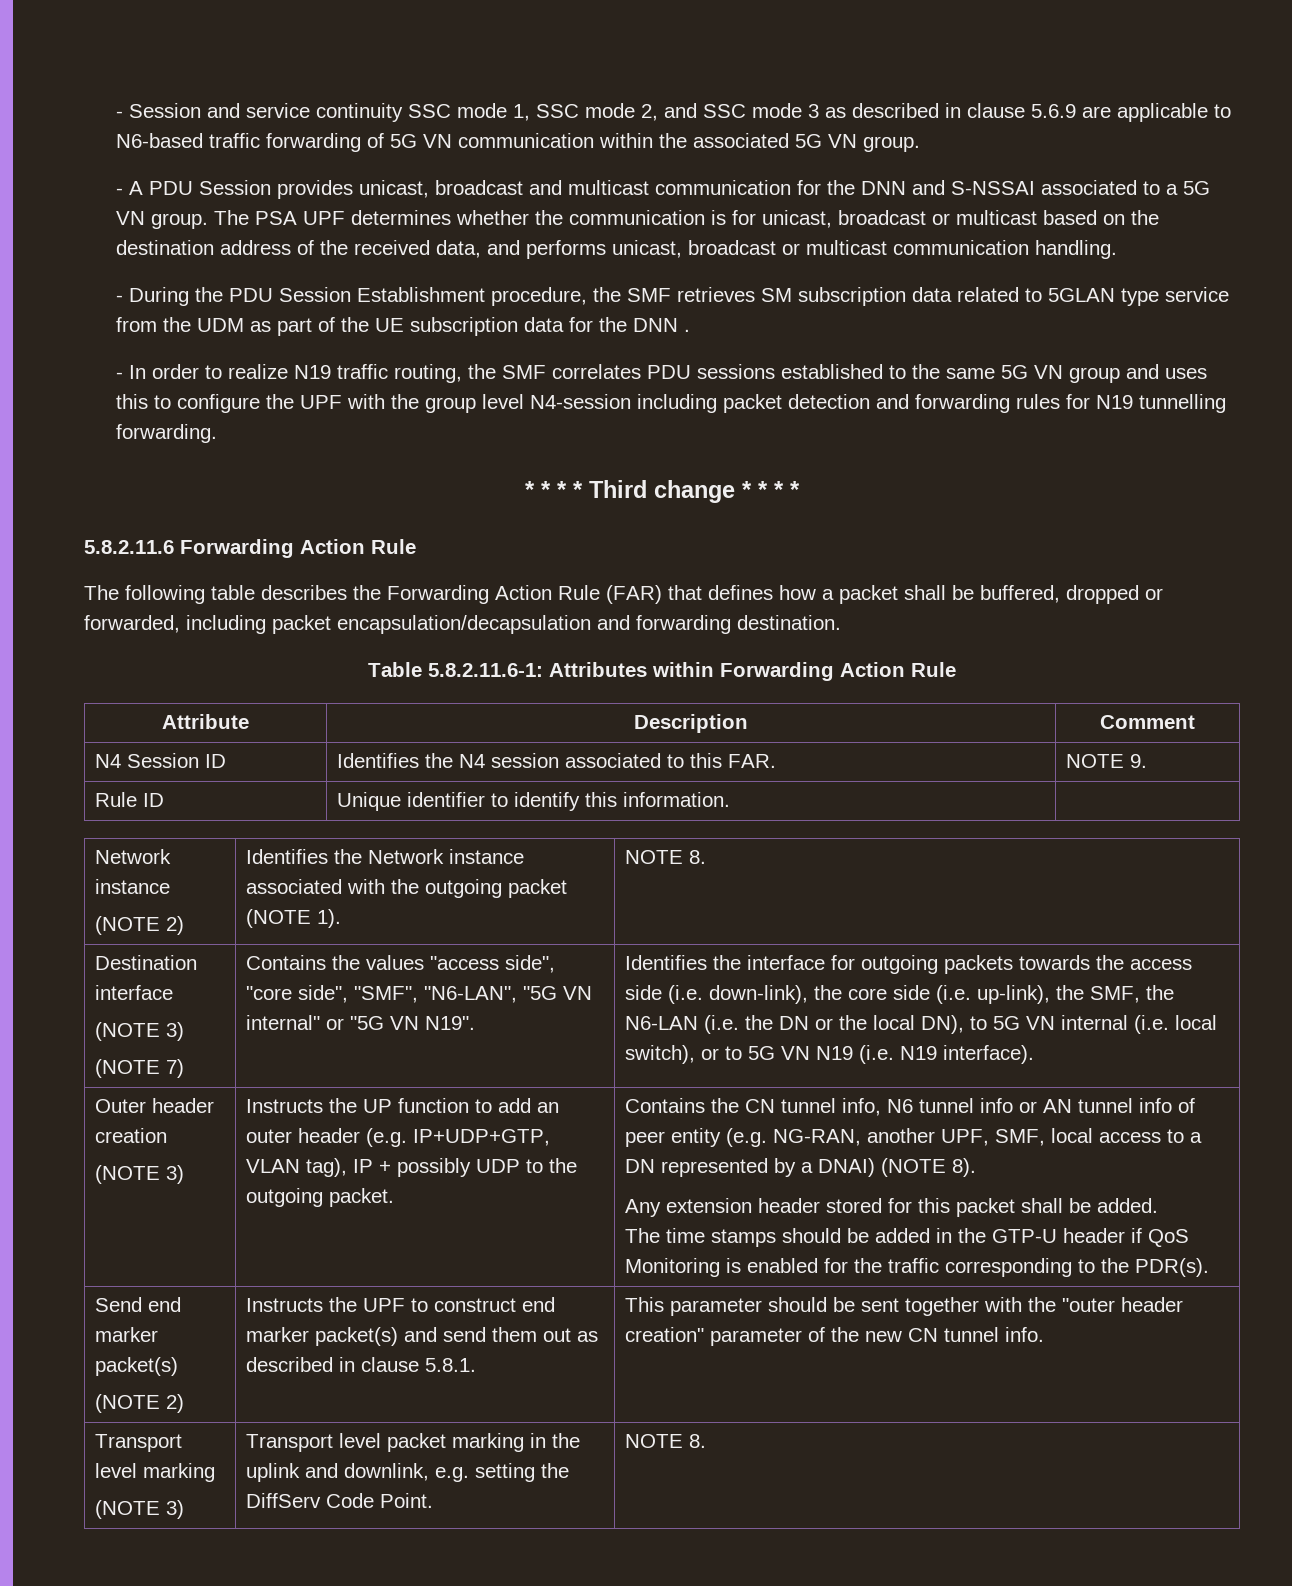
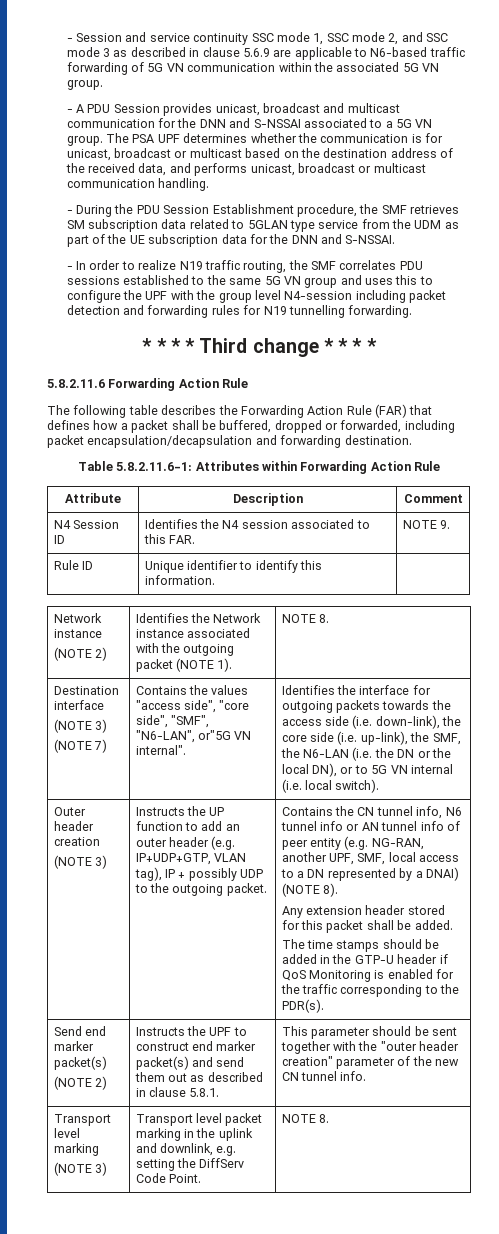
- - During the PDU Session Establishment procedure, the SMF retrieves SM subscription data related to 5GLAN type service from the UDM as part of the UE subscription data for the DNN .
+ - During the PDU Session Establishment procedure, the SMF retrieves SM subscription data related to 5GLAN type service from the UDM as part of the UE subscription data for the DNN and S-NSSAI.
- Contains the values "access side", "core side", "SMF", "N6-LAN", "5G VN internal" or "5G VN N19".
+ Contains the values "access side", "core side", "SMF", "N6-LAN", or"5G VN internal".
- Identifies the interface for outgoing packets towards the access side (i.e. down-link), the core side (i.e. up-link), the SMF, the N6-LAN (i.e. the DN or the local DN), to 5G VN internal (i.e. local switch), or to 5G VN N19 (i.e. N19 interface).
+ Identifies the interface for outgoing packets towards the access side (i.e. down-link), the core side (i.e. up-link), the SMF, the N6-LAN (i.e. the DN or the local DN), or to 5G VN internal (i.e. local switch).

